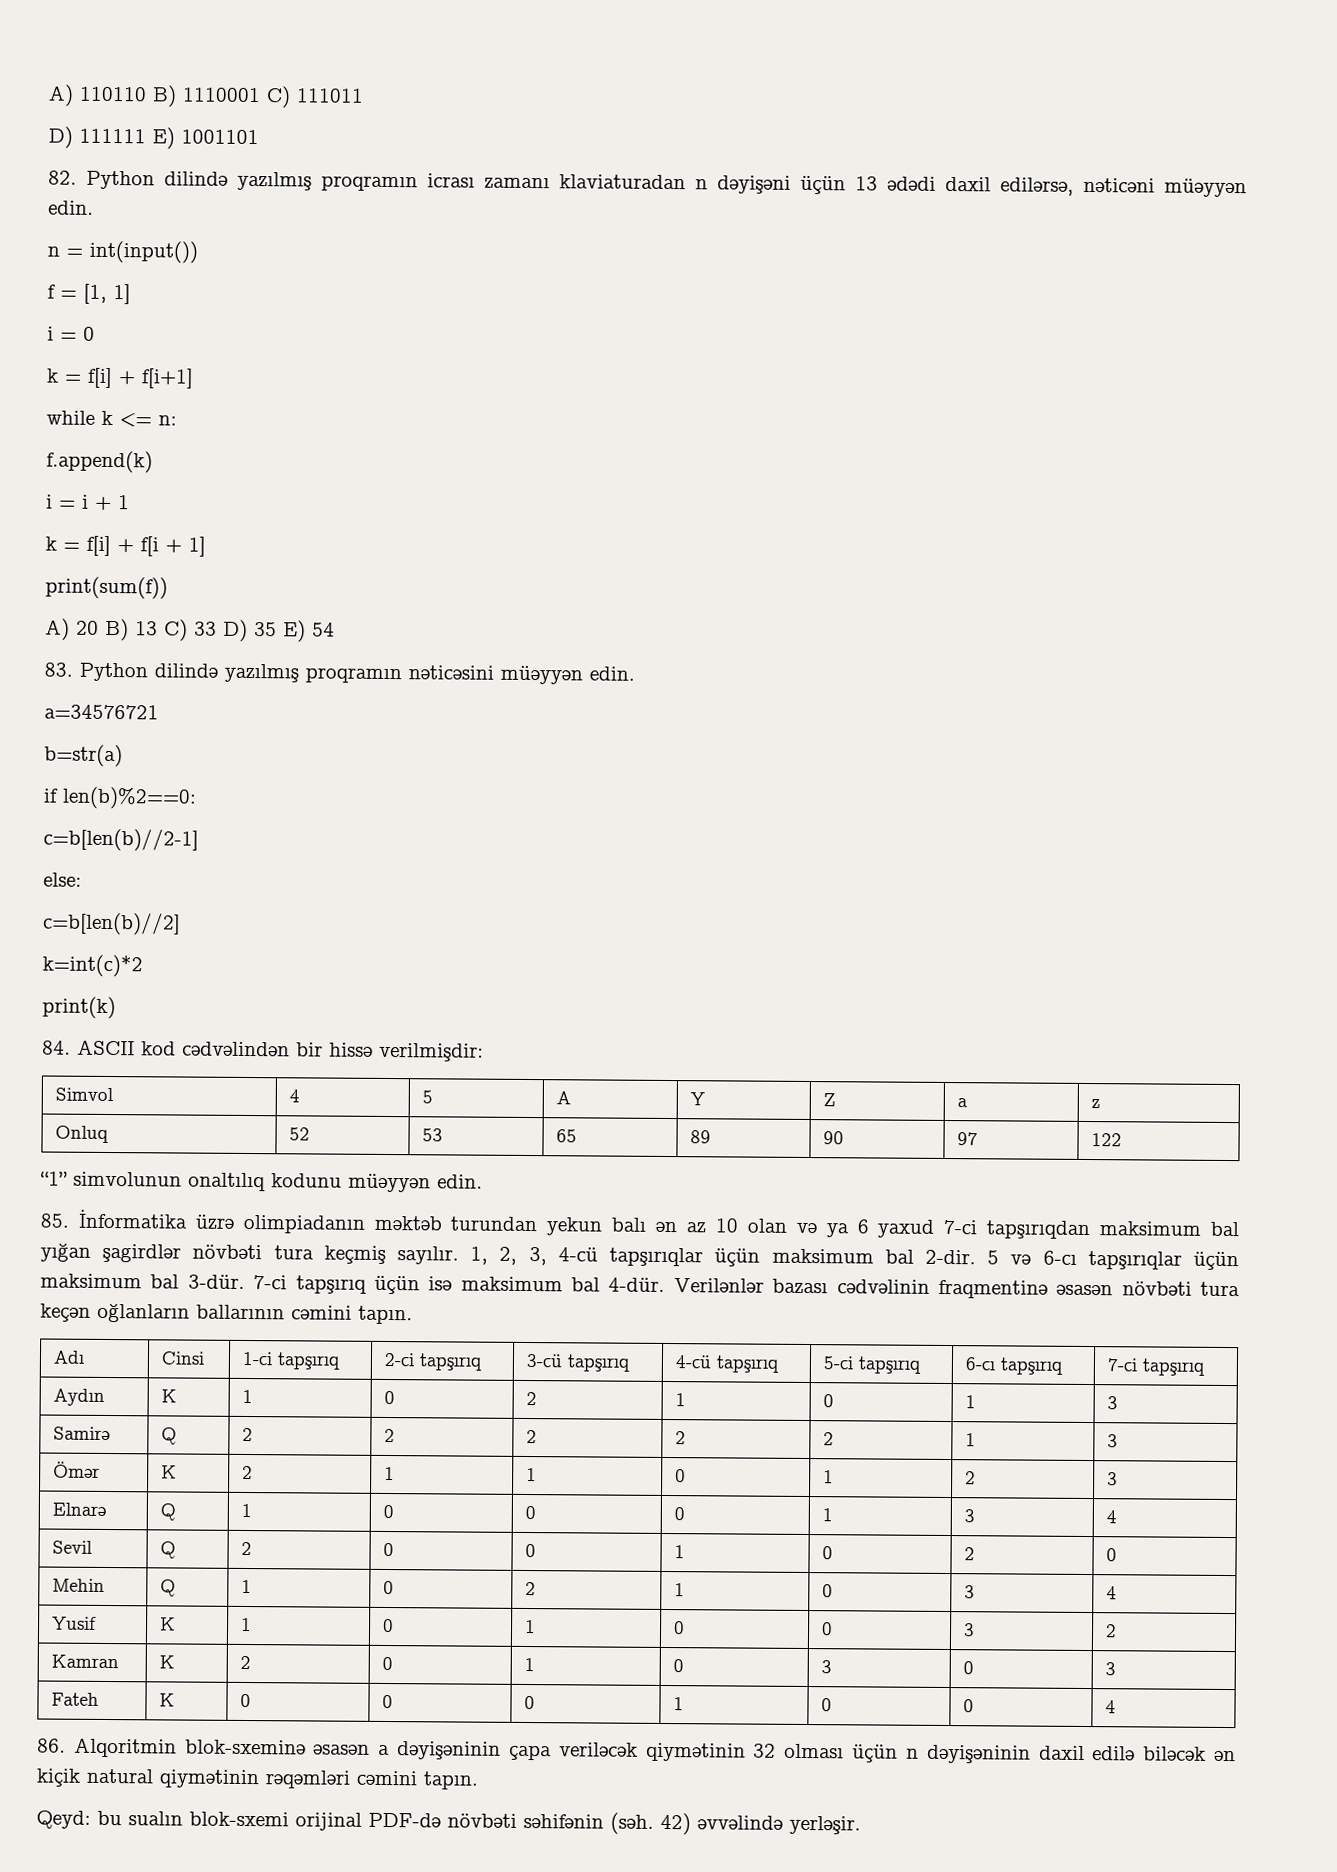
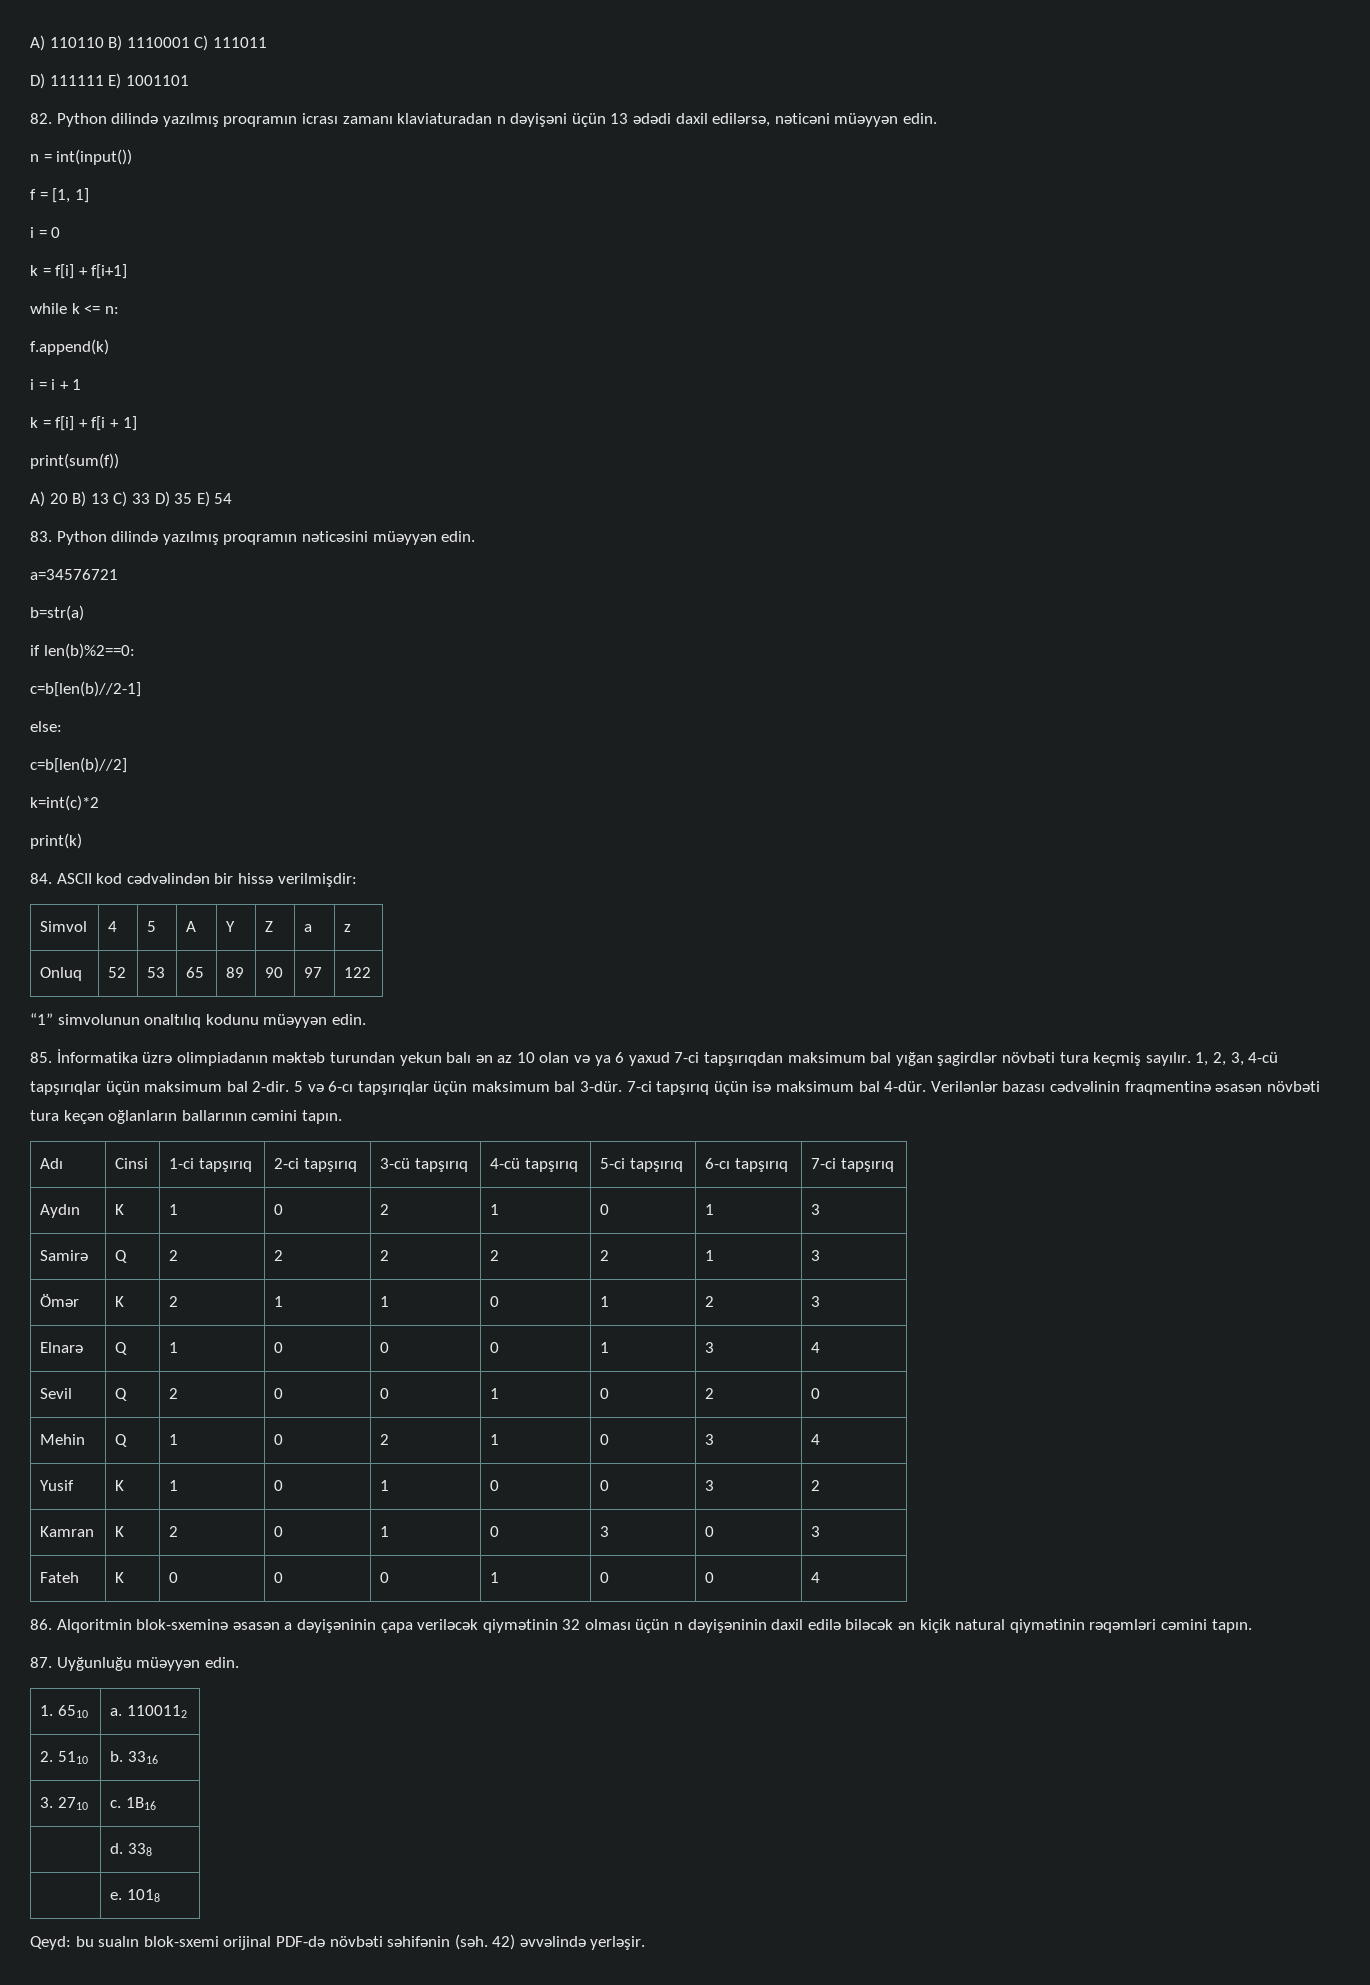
+ 87. Uyğunluğu müəyyən edin.
+ 1. 6510 | a. 1100112
+ 2. 5110 | b. 3316
+ 3. 2710 | c. 1B16
+ | d. 338
+ | e. 1018

